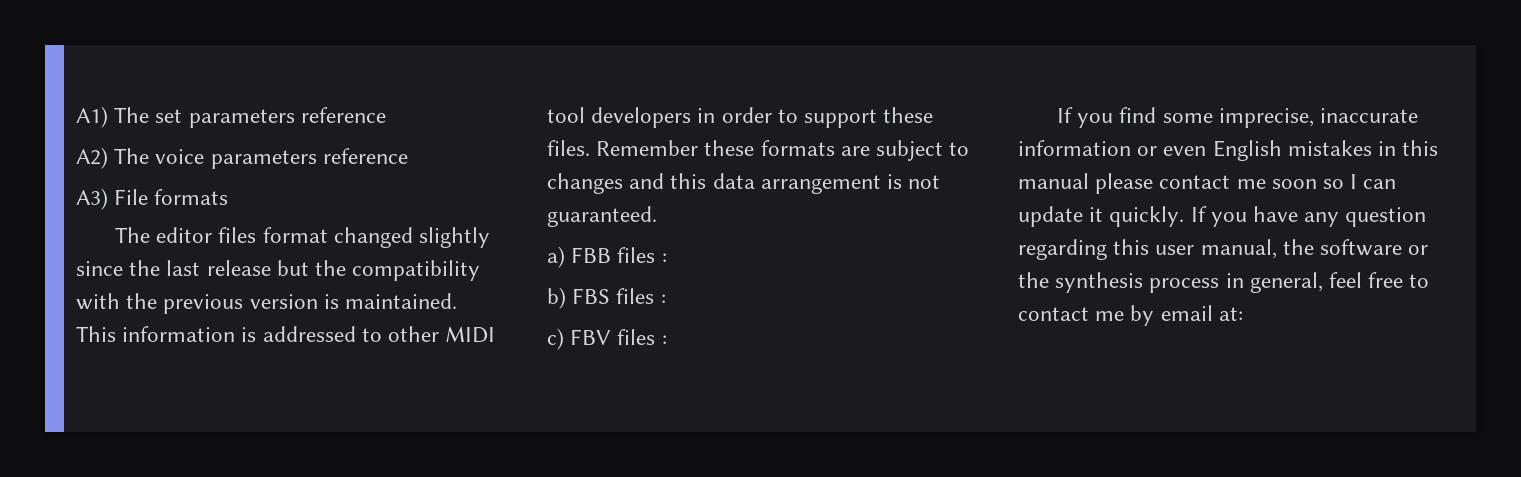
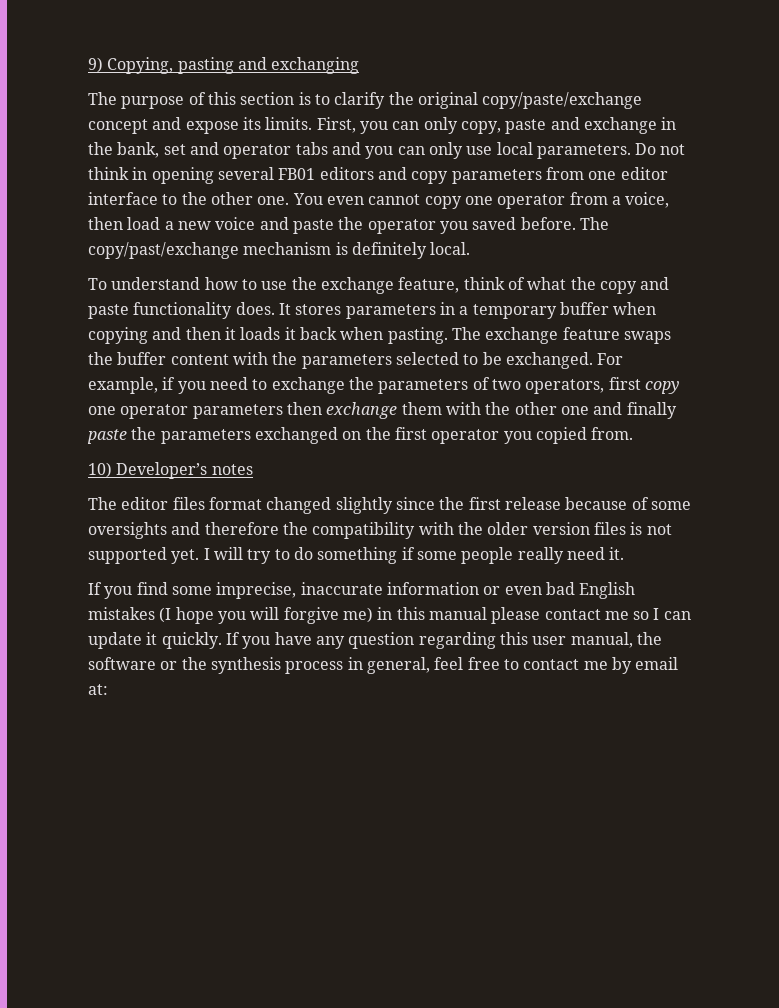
- A1) The set parameters reference
- A2) The voice parameters reference
- A3) File formats
+ 9) Copying, pasting and exchanging
+ The purpose of this section is to clarify the original copy/paste/exchange concept and expose its limits. First, you can only copy, paste and exchange in the bank, set and operator tabs and you can only use local parameters. Do not think in opening several FB01 editors and copy parameters from one editor interface to the other one. You even cannot copy one operator from a voice, then load a new voice and paste the operator you saved before. The copy/past/exchange mechanism is definitely local.
+ To understand how to use the exchange feature, think of what the copy and paste functionality does. It stores parameters in a temporary buffer when copying and then it loads it back when pasting. The exchange feature swaps the buffer content with the parameters selected to be exchanged. For example, if you need to exchange the parameters of two operators, first copy one operator parameters then exchange them with the other one and finally paste the parameters exchanged on the first operator you copied from.
+ 10) Developer’s notes
- The editor files format changed slightly since the last release but the compatibility with the previous version is maintained. This information is addressed to other MIDI tool developers in order to support these files. Remember these formats are subject to changes and this data arrangement is not guaranteed.
- a) FBB files :
- b) FBS files :
- c) FBV files :
+ The editor files format changed slightly since the first release because of some oversights and therefore the compatibility with the older version files is not supported yet. I will try to do something if some people really need it.
- If you find some imprecise, inaccurate information or even English mistakes in this manual please contact me soon so I can update it quickly.
+ If you find some imprecise, inaccurate information or even bad English mistakes (I hope you will forgive me) in this manual please contact me so I can update it quickly.

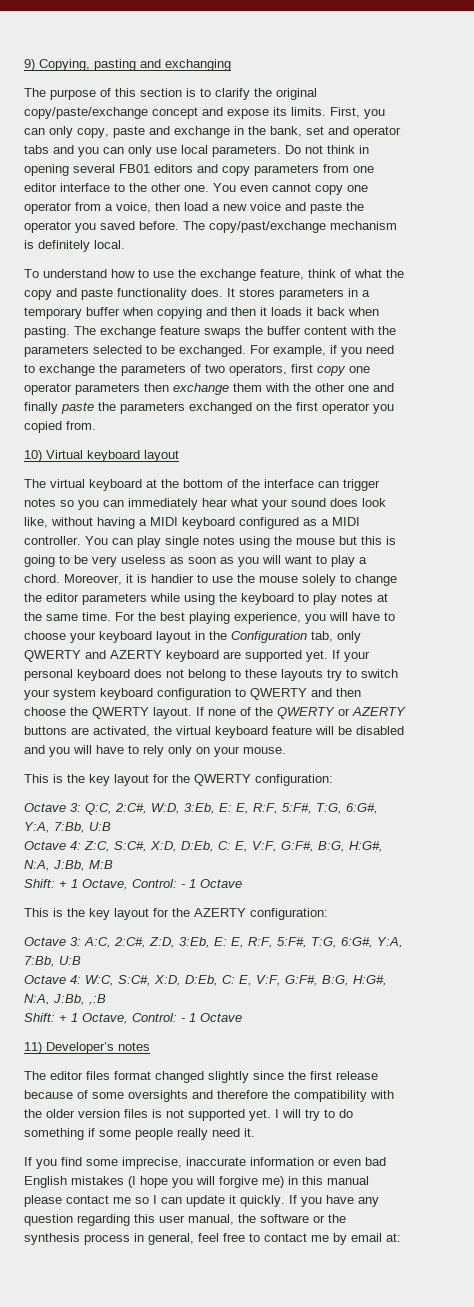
- 10) Developer’s notes
+ 10) Virtual keyboard layout
+ The virtual keyboard at the bottom of the interface can trigger notes so you can immediately hear what your sound does look like, without having a MIDI keyboard configured as a MIDI controller. You can play single notes using the mouse but this is going to be very useless as soon as you will want to play a chord. Moreover, it is handier to use the mouse solely to change the editor parameters while using the keyboard to play notes at the same time. For the best playing experience, you will have to choose your keyboard layout in the Configuration tab, only QWERTY and AZERTY keyboard are supported yet. If your personal keyboard does not belong to these layouts try to switch your system keyboard configuration to QWERTY and then choose the QWERTY layout. If none of the QWERTY or AZERTY buttons are activated, the virtual keyboard feature will be disabled and you will have to rely only on your mouse.
+ This is the key layout for the QWERTY configuration:
+ Octave 3: Q:C, 2:C#, W:D, 3:Eb, E: E, R:F, 5:F#, T:G, 6:G#, Y:A, 7:Bb, U:B
+ Octave 4: Z:C, S:C#, X:D, D:Eb, C: E, V:F, G:F#, B:G, H:G#, N:A, J:Bb, M:B
+ Shift: + 1 Octave, Control: - 1 Octave
+ This is the key layout for the AZERTY configuration:
+ Octave 3: A:C, 2:C#, Z:D, 3:Eb, E: E, R:F, 5:F#, T:G, 6:G#, Y:A, 7:Bb, U:B
+ Octave 4: W:C, S:C#, X:D, D:Eb, C: E, V:F, G:F#, B:G, H:G#, N:A, J:Bb, ,:B
+ Shift: + 1 Octave, Control: - 1 Octave
+ 11) Developer’s notes

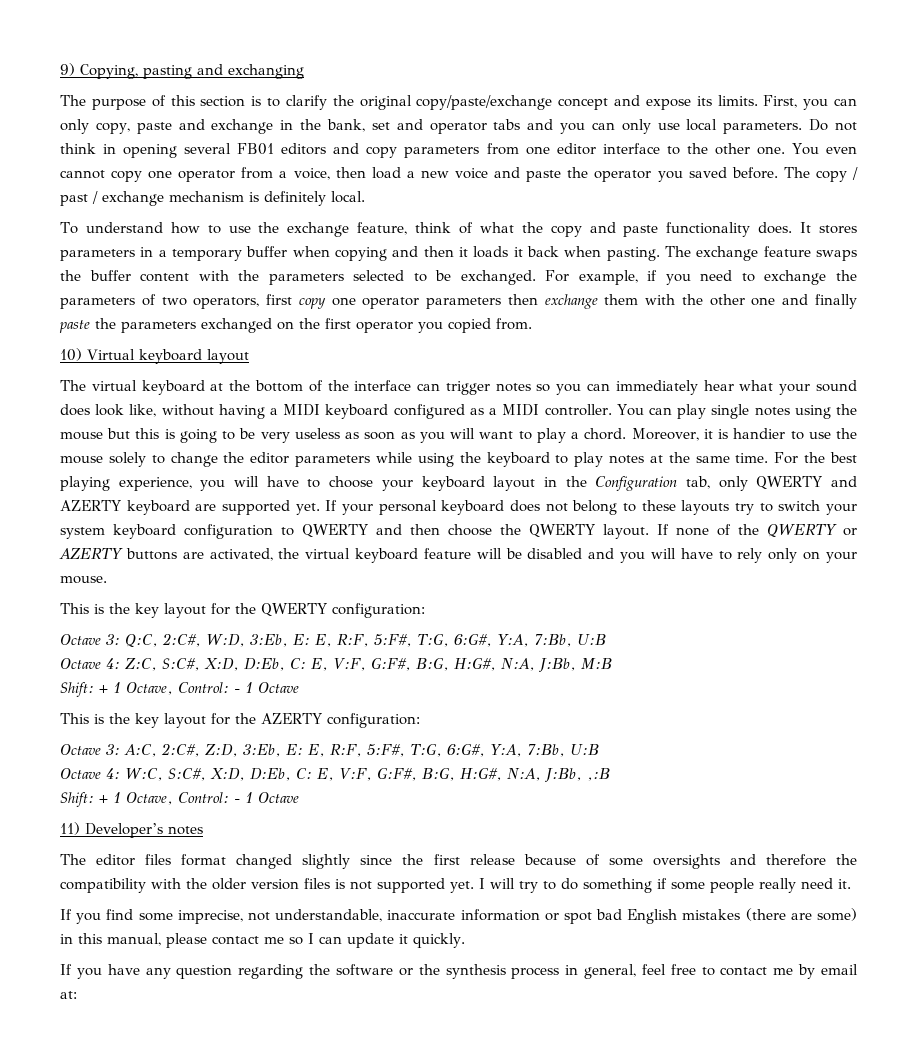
- The copy/past/exchange mechanism is definitely local.
+ The copy / past / exchange mechanism is definitely local.
- If you find some imprecise, inaccurate information or even bad English mistakes (I hope you will forgive me) in this manual please contact me so I can update it quickly. If you have any question regarding this user manual, the software or the synthesis process in general, feel free to contact me by email at:
+ If you find some imprecise, not understandable, inaccurate information or spot bad English mistakes (there are some) in this manual, please contact me so I can update it quickly.
+ If you have any question regarding the software or the synthesis process in general, feel free to contact me by email at:

